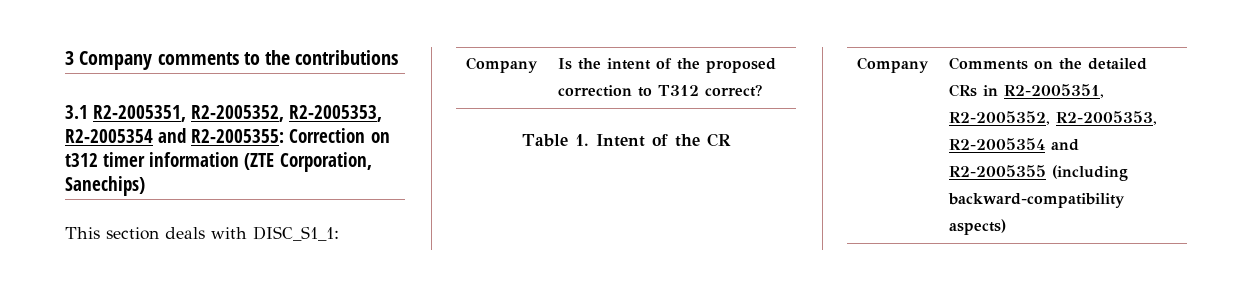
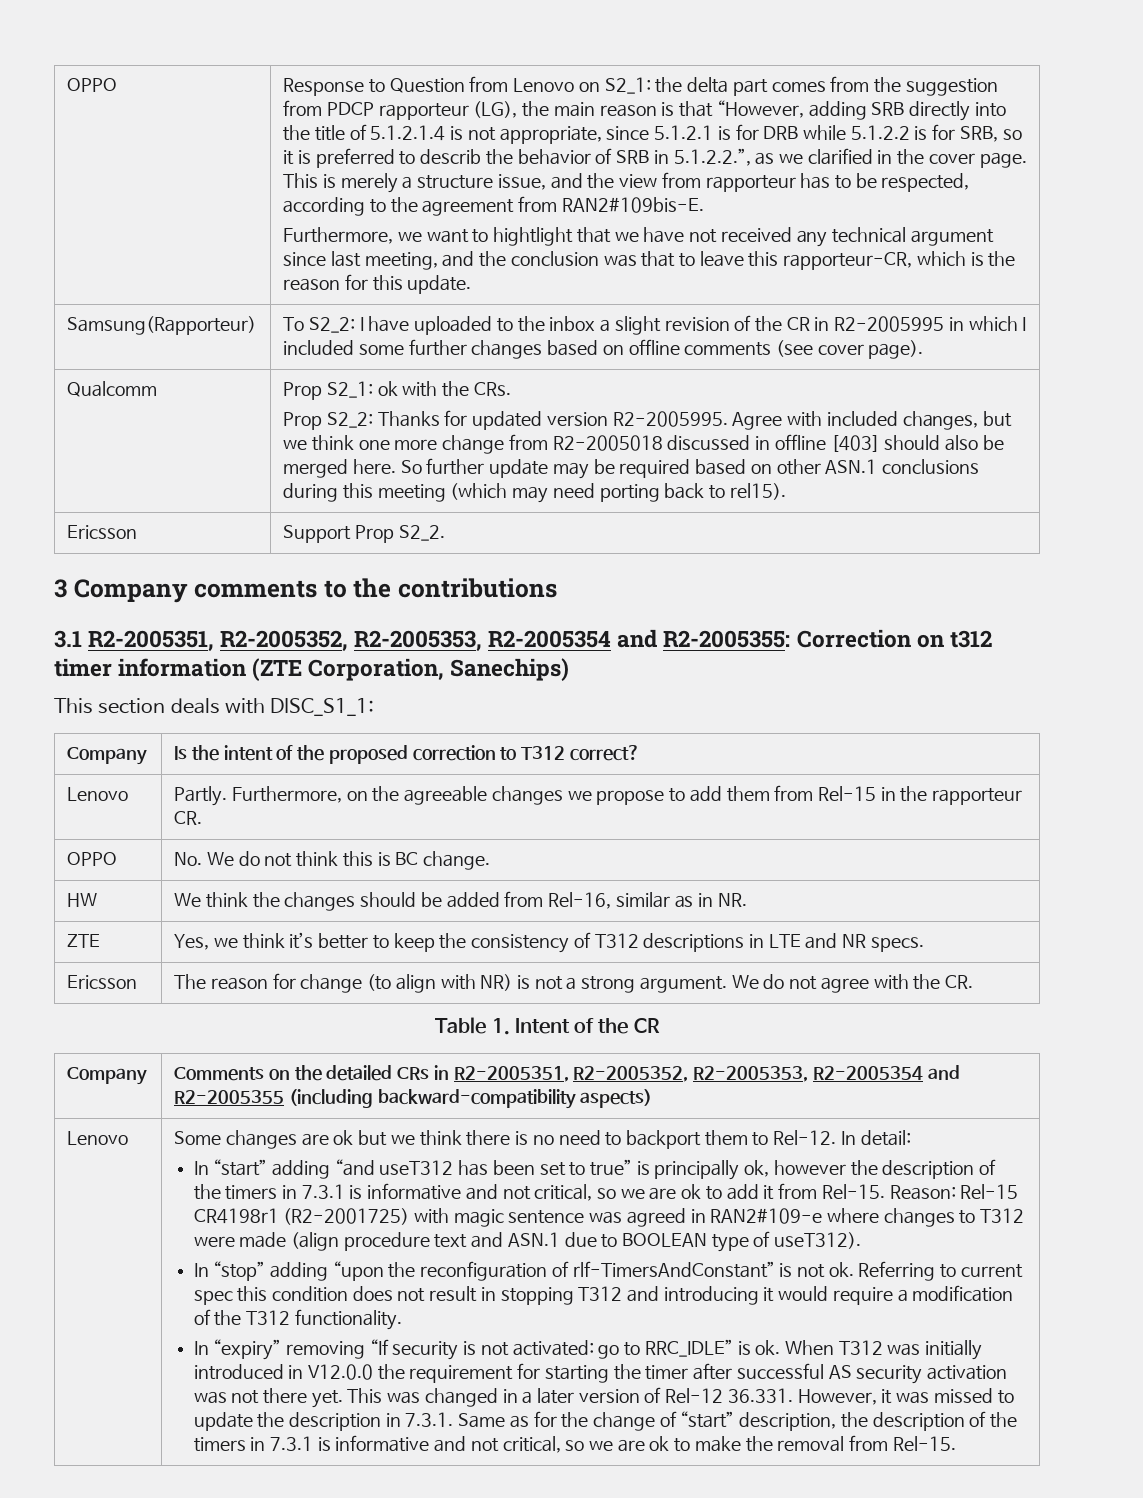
+ OPPO | Response to Question from Lenovo on S2_1: the delta part comes from the suggestion from PDCP rapporteur (LG), the main reason is that “However, adding SRB directly into the title of 5.1.2.1.4 is not appropriate, since 5.1.2.1 is for DRB while 5.1.2.2 is for SRB, so it is preferred to describ the behavior of SRB in 5.1.2.2.”, as we clarified in the cover page. This is merely a structure issue, and the view from rapporteur has to be respected, according to the agreement from RAN2#109bis-E.
+ Furthermore, we want to hightlight that we have not received any technical argument since last meeting, and the conclusion was that to leave this rapporteur-CR, which is the reason for this update.
+ Samsung(Rapporteur) | To S2_2: I have uploaded to the inbox a slight revision of the CR in R2-2005995 in which I included some further changes based on offline comments (see cover page).
+ Qualcomm | Prop S2_1: ok with the CRs.
+ Prop S2_2: Thanks for updated version R2-2005995. Agree with included changes, but we think one more change from R2-2005018 discussed in offline [403] should also be merged here. So further update may be required based on other ASN.1 conclusions during this meeting (which may need porting back to rel15).
+ Ericsson | Support Prop S2_2.
+ Lenovo | Partly. Furthermore, on the agreeable changes we propose to add them from Rel-15 in the rapporteur CR.
+ OPPO | No. We do not think this is BC change.
+ HW | We think the changes should be added from Rel-16, similar as in NR.
+ ZTE | Yes, we think it’s better to keep the consistency of T312 descriptions in LTE and NR specs.
+ Ericsson | The reason for change (to align with NR) is not a strong argument. We do not agree with the CR.
+ Lenovo | Some changes are ok but we think there is no need to backport them to Rel-12. In detail:
+ In “start” adding “and useT312 has been set to true” is principally ok, however the description of the timers in 7.3.1 is informative and not critical, so we are ok to add it from Rel-15. Reason: Rel-15 CR4198r1 (R2-2001725) with magic sentence was agreed in RAN2#109-e where changes to T312 were made (align procedure text and ASN.1 due to BOOLEAN type of useT312).
+ In “stop” adding “upon the reconfiguration of rlf-TimersAndConstant” is not ok. Referring to current spec this condition does not result in stopping T312 and introducing it would require a modification of the T312 functionality.
+ In “expiry” removing “If security is not activated: go to RRC_IDLE” is ok. When T312 was initially introduced in V12.0.0 the requirement for starting the timer after successful AS security activation was not there yet. This was changed in a later version of Rel-12 36.331. However, it was missed to update the description in 7.3.1. Same as for the change of “start” description, the description of the timers in 7.3.1 is informative and not critical, so we are ok to make the removal from Rel-15.

